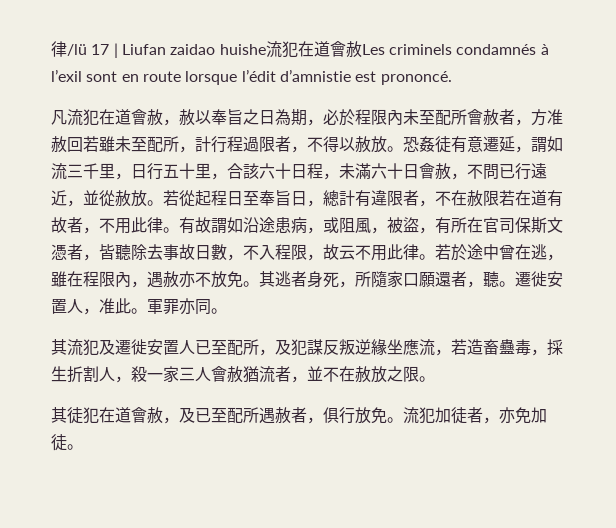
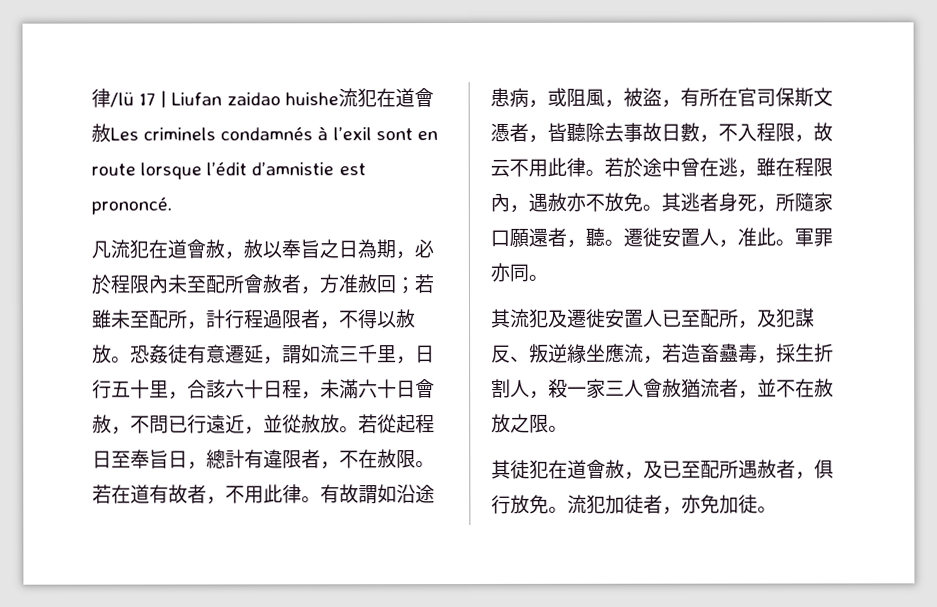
- 凡流犯在道會赦，赦以奉旨之日為期，必於程限內未至配所會赦者，方准赦回若雖未至配所，計行程過限者，不得以赦放。
+ 凡流犯在道會赦，赦以奉旨之日為期，必於程限內未至配所會赦者，方准赦回；若雖未至配所，計行程過限者，不得以赦放。
- 若從起程日至奉旨日，總計有違限者，不在赦限若在道有故者，不用此律。
+ 若從起程日至奉旨日，總計有違限者，不在赦限。若在道有故者，不用此律。
- 其流犯及遷徙安置人已至配所，及犯謀反叛逆緣坐應流，若造畜蠱毒，採生折割人，殺一家三人會赦猶流者，並不在赦放之限。
+ 其流犯及遷徙安置人已至配所，及犯謀反、叛逆緣坐應流，若造畜蠱毒，採生折割人，殺一家三人會赦猶流者，並不在赦放之限。

